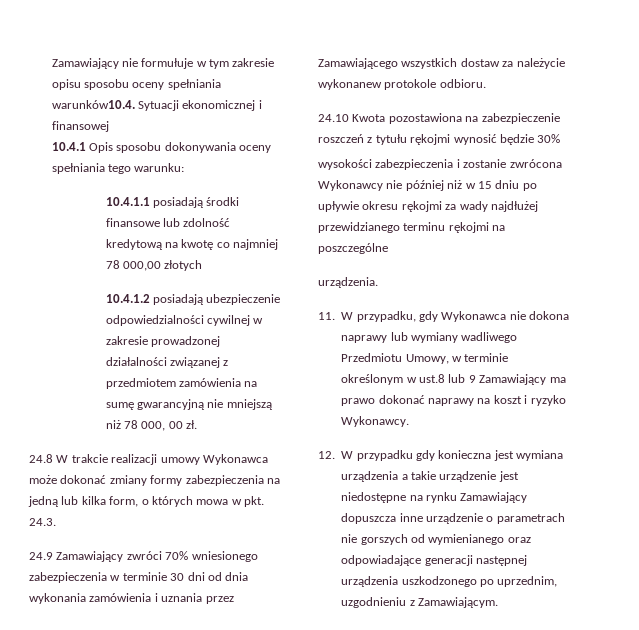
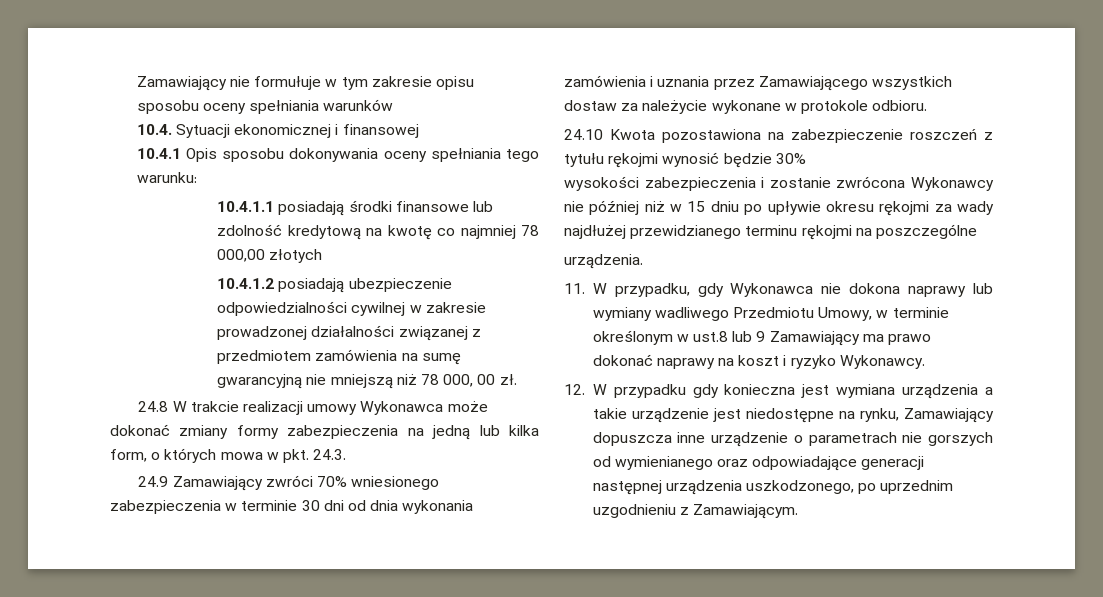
- Zamawiający nie formułuje w tym zakresie opisu sposobu oceny spełniania warunków10.4. Sytuacji ekonomicznej i finansowej
+ Zamawiający nie formułuje w tym zakresie opisu sposobu oceny spełniania warunków
+ 10.4. Sytuacji ekonomicznej i finansowej
- 24.9 Zamawiający zwróci 70% wniesionego zabezpieczenia w terminie 30 dni od dnia wykonania zamówienia i uznania przez Zamawiającego wszystkich dostaw za należycie wykonanew protokole odbioru.
+ 24.9 Zamawiający zwróci 70% wniesionego zabezpieczenia w terminie 30 dni od dnia wykonania zamówienia i uznania przez Zamawiającego wszystkich dostaw za należycie wykonane w protokole odbioru.
- 12. W przypadku gdy konieczna jest wymiana urządzenia a takie urządzenie jest niedostępne na rynku Zamawiający dopuszcza inne urządzenie o parametrach nie gorszych od wymienianego oraz odpowiadające generacji następnej urządzenia uszkodzonego po uprzednim, uzgodnieniu z Zamawiającym.
+ 12. W przypadku gdy konieczna jest wymiana urządzenia a takie urządzenie jest niedostępne na rynku, Zamawiający dopuszcza inne urządzenie o parametrach nie gorszych od wymienianego oraz odpowiadające generacji następnej urządzenia uszkodzonego, po uprzednim uzgodnieniu z Zamawiającym.

